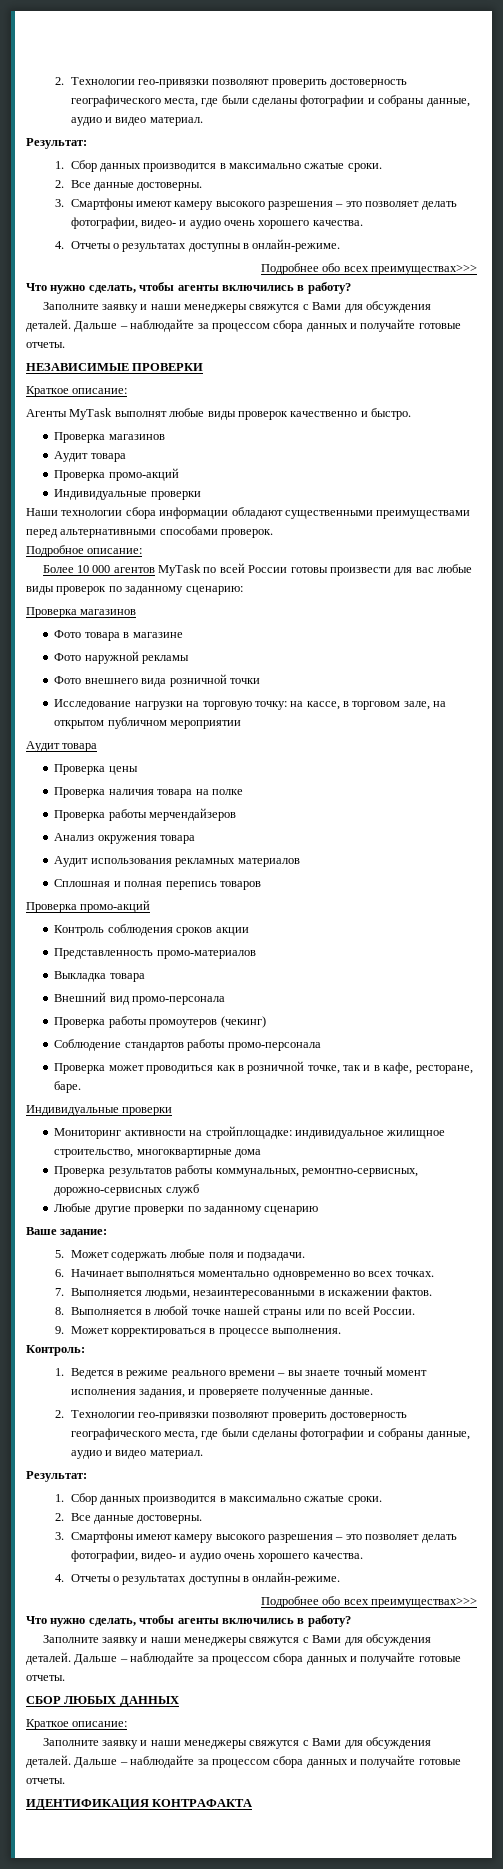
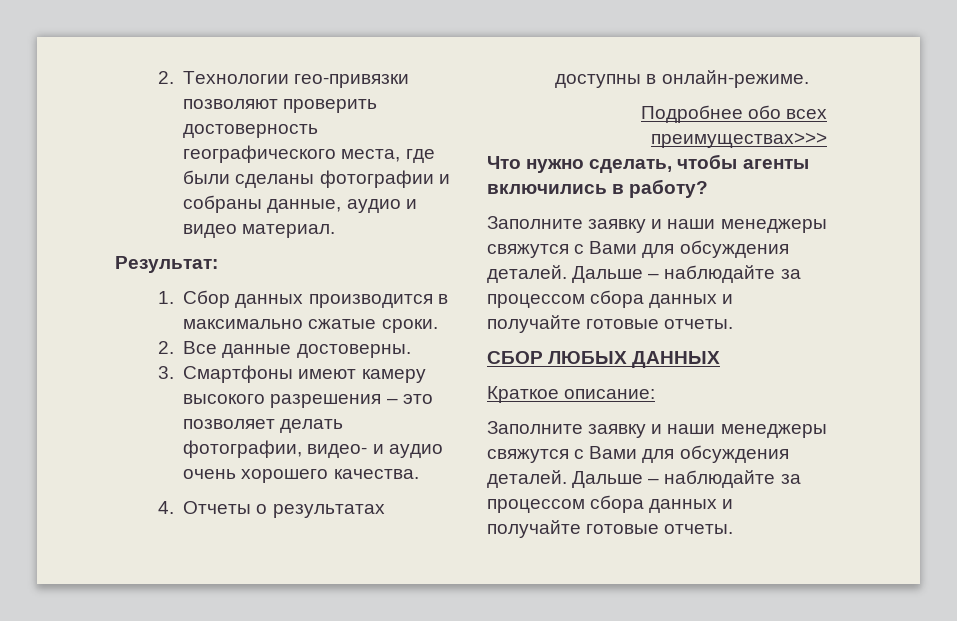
- НЕЗАВИСИМЫЕ ПРОВЕРКИ
- Краткое описание:
- Агенты MyTask выполнят любые виды проверок качественно и быстро.
- Проверка магазинов
- Аудит товара
- Проверка промо-акций
- Индивидуальные проверки
- Наши технологии сбора информации обладают существенными преимуществами перед альтернативными способами проверок.
- Подробное описание:
- Более 10 000 агентов MyTask по всей России готовы произвести для вас любые виды проверок по заданному сценарию:
- Проверка магазинов
- Фото товара в магазине
- Фото наружной рекламы
- Фото внешнего вида розничной точки
- Исследование нагрузки на торговую точку: на кассе, в торговом зале, на открытом публичном мероприятии
- Аудит товара
- Проверка цены
- Проверка наличия товара на полке
- Проверка работы мерчендайзеров
- Анализ окружения товара
- Аудит использования рекламных материалов
- Сплошная и полная перепись товаров
- Проверка промо-акций
- Контроль соблюдения сроков акции
- Представленность промо-материалов
- Выкладка товара
- Внешний вид промо-персонала
- Проверка работы промоутеров (чекинг)
- Соблюдение стандартов работы промо-персонала
- Проверка может проводиться как в розничной точке, так и в кафе, ресторане, баре.
- Индивидуальные проверки
- Мониторинг активности на стройплощадке: индивидуальное жилищное строительство, многоквартирные дома
- Проверка результатов работы коммунальных, ремонтно-сервисных, дорожно-сервисных служб
- Любые другие проверки по заданному сценарию
- Ваше задание:
- 5. Может содержать любые поля и подзадачи.
- 6. Начинает выполняться моментально одновременно во всех точках.
- 7. Выполняется людьми, незаинтересованными в искажении фактов.
- 8. Выполняется в любой точке нашей страны или по всей России.
- 9. Может корректироваться в процессе выполнения.
- Контроль:
- 1. Ведется в режиме реального времени – вы знаете точный момент исполнения задания, и проверяете полученные данные.
- 2. Технологии гео-привязки позволяют проверить достоверность географического места, где были сделаны фотографии и собраны данные, аудио и видео материал.
- Результат:
- 1. Сбор данных производится в максимально сжатые сроки.
- 2. Все данные достоверны.
- 3. Смартфоны имеют камеру высокого разрешения – это позволяет делать фотографии, видео- и аудио очень хорошего качества.
- 4. Отчеты о результатах доступны в онлайн-режиме.
- Подробнее обо всех преимуществах>>>
- Что нужно сделать, чтобы агенты включились в работу?
- Заполните заявку и наши менеджеры свяжутся с Вами для обсуждения деталей. Дальше – наблюдайте за процессом сбора данных и получайте готовые отчеты.
- ИДЕНТИФИКАЦИЯ КОНТРАФАКТА

